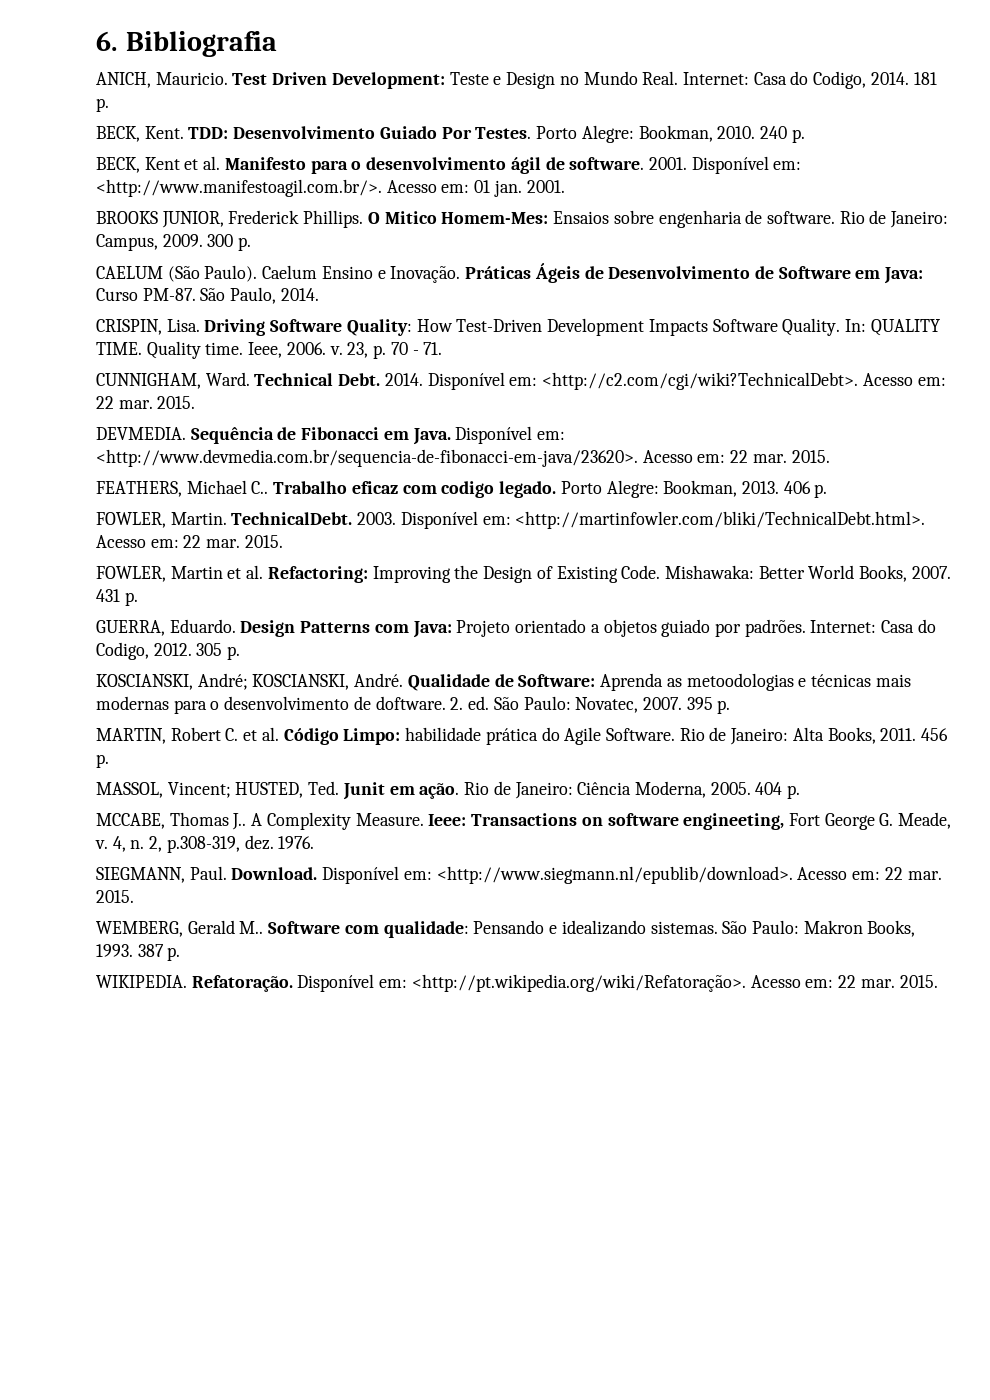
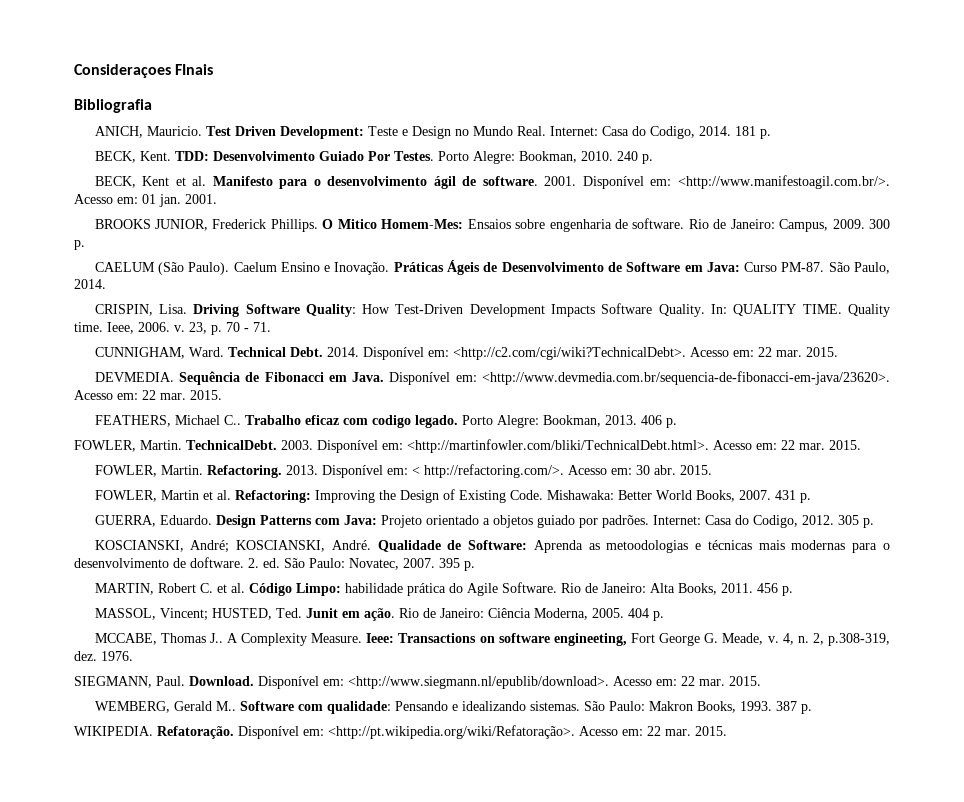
- 6. Bibliografia
+ Consideraçoes FInais
+ Bibliografia
+ FOWLER, Martin. Refactoring. 2013. Disponível em: < http://refactoring.com/>. Acesso em: 30 abr. 2015.

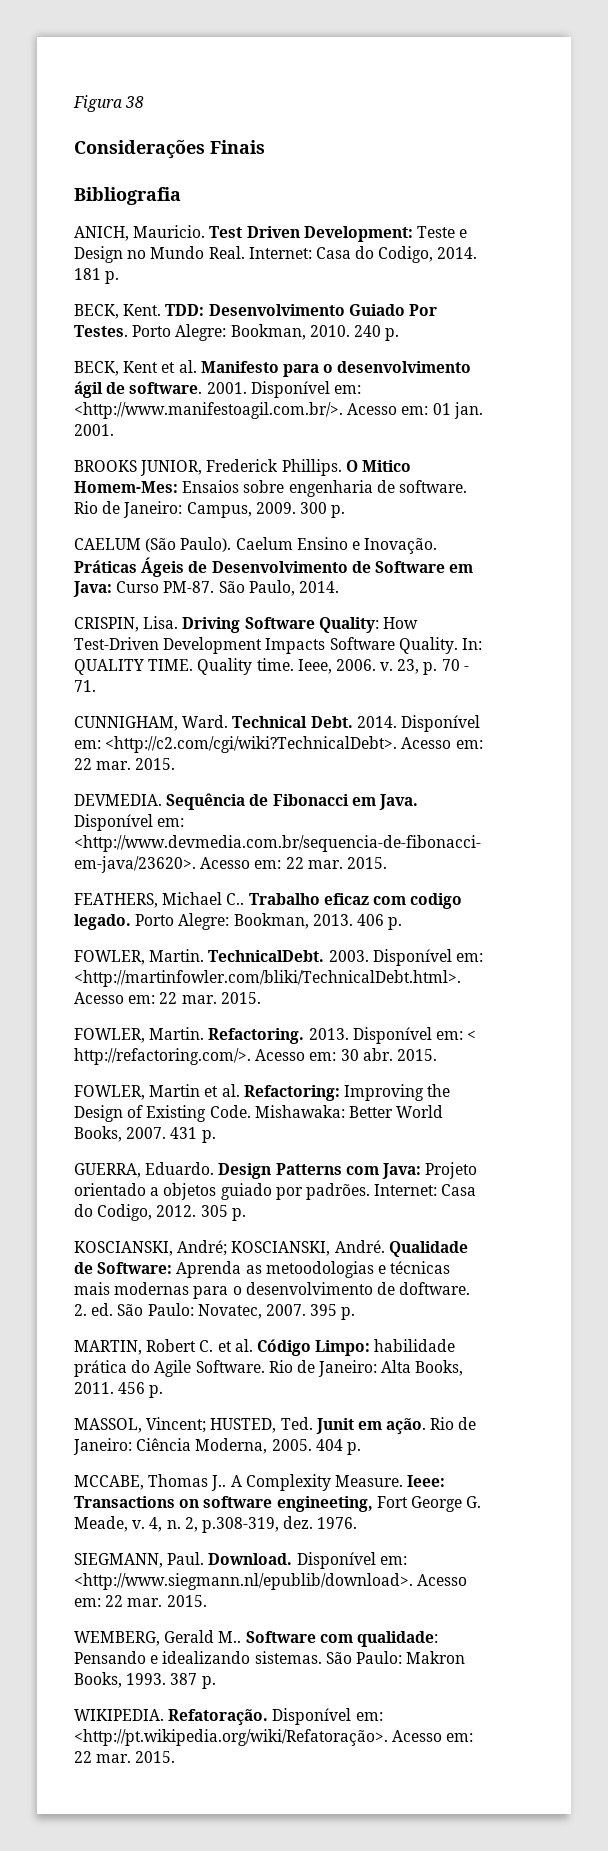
- Consideraçoes FInais
+ Figura 38
+ Considerações Finais

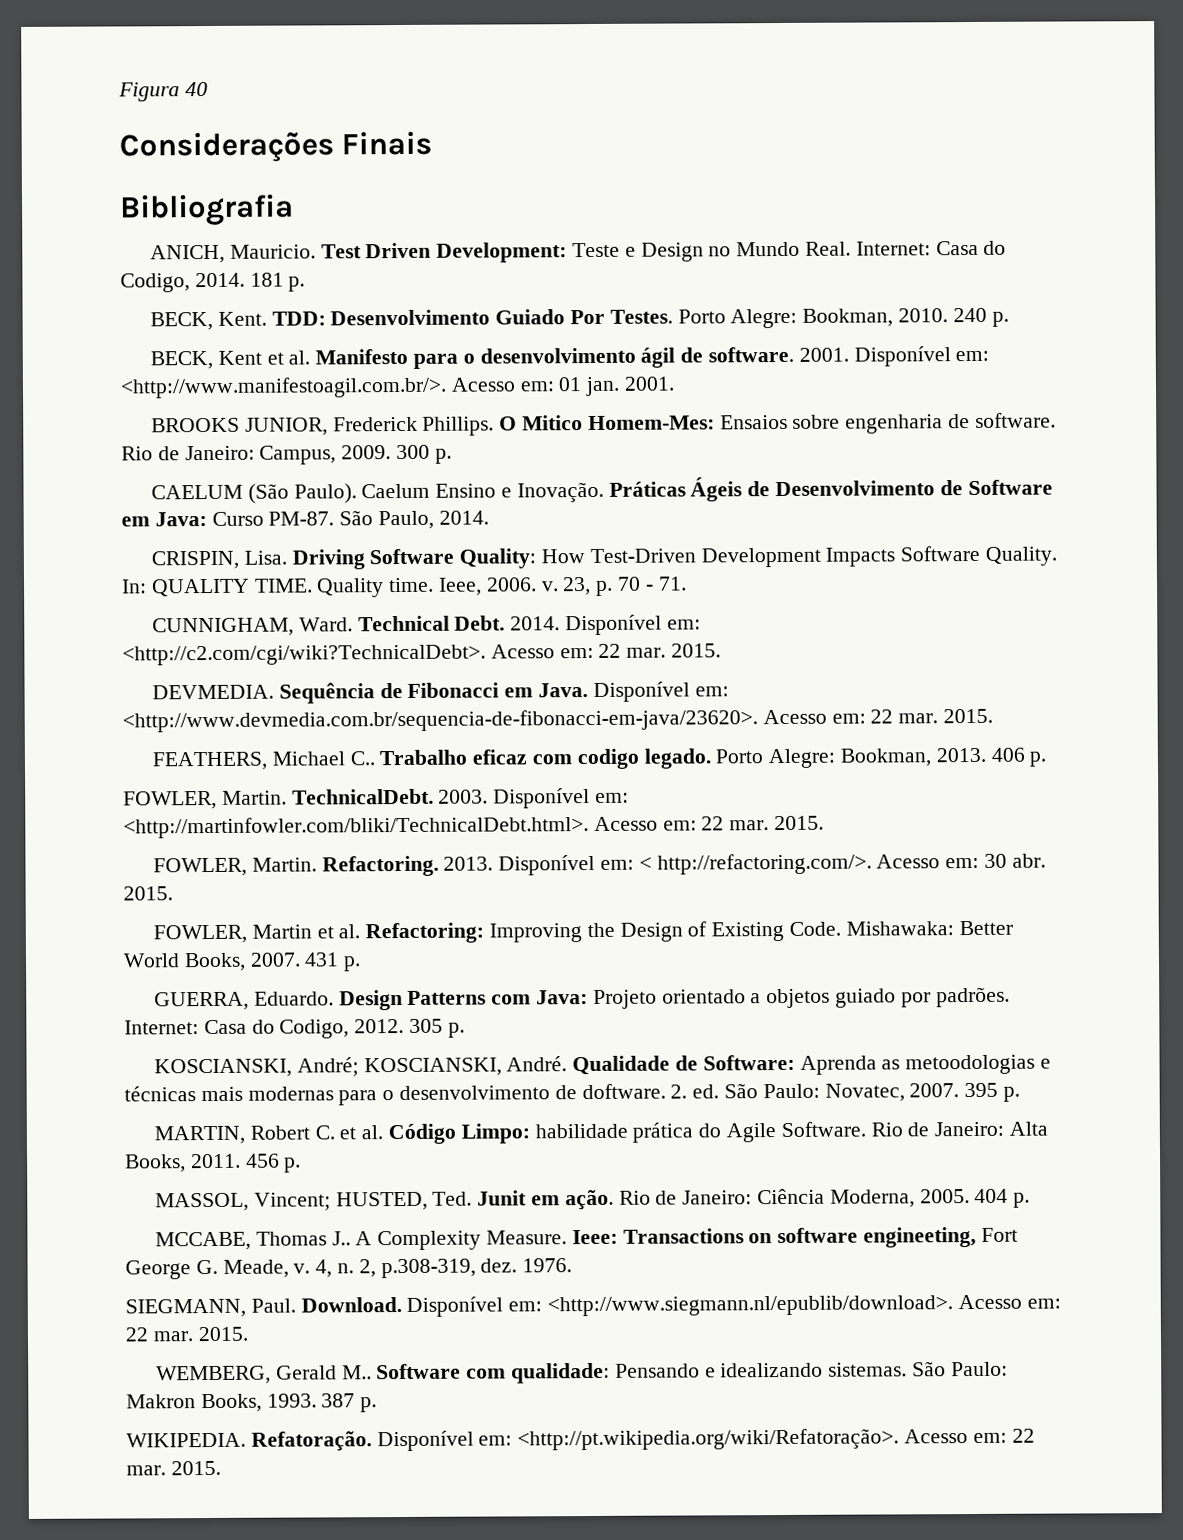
- Figura 38
+ Figura 40

